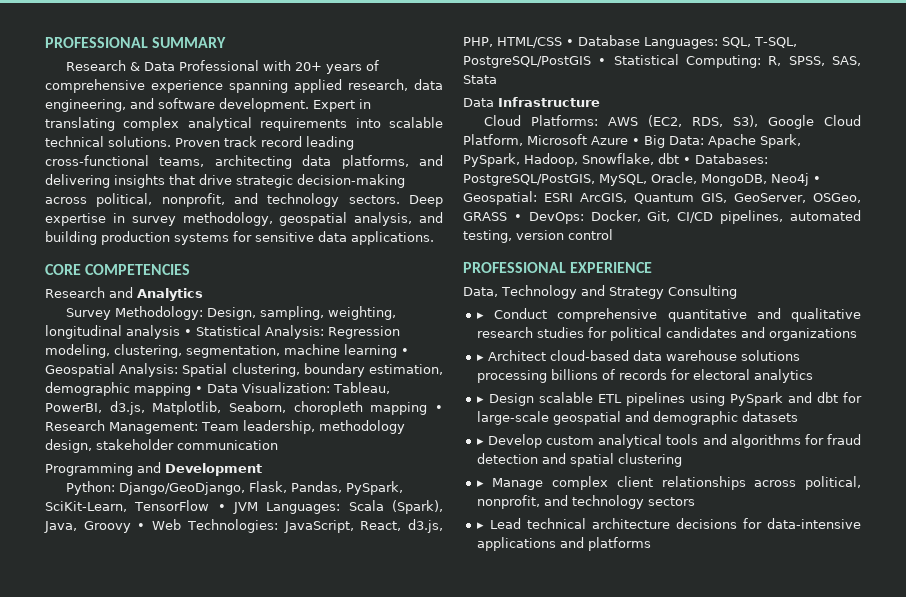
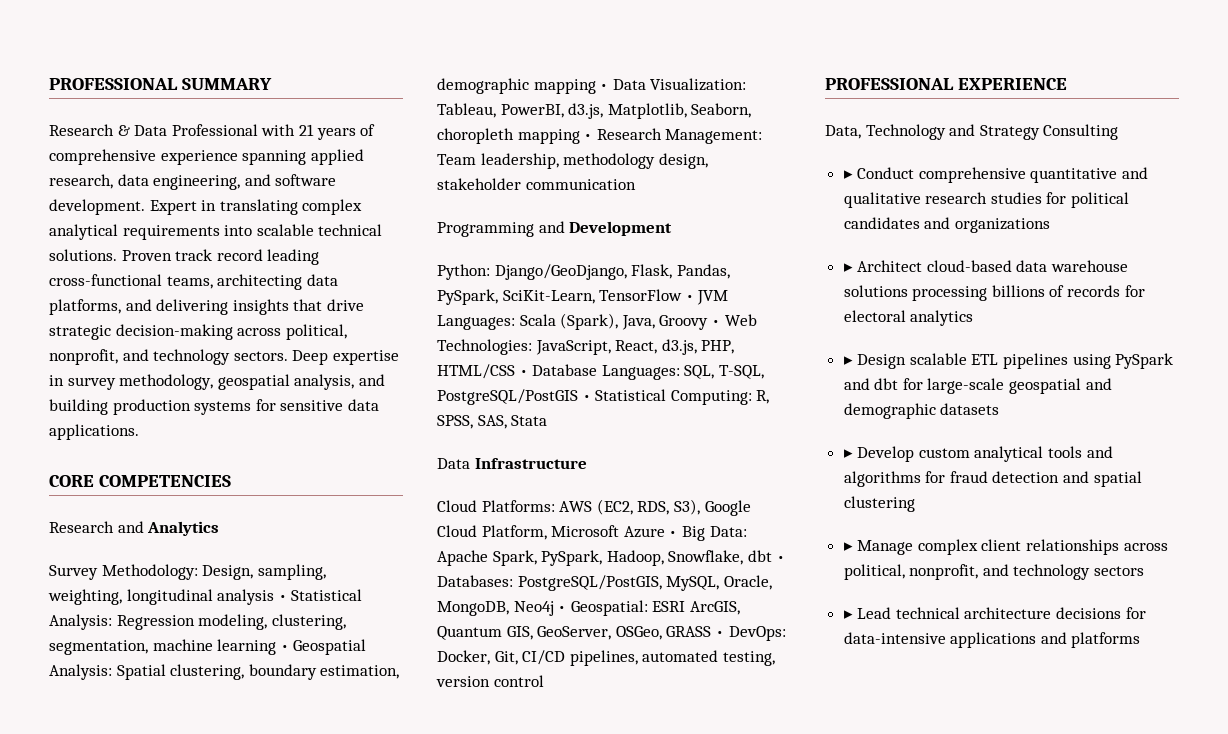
- Research & Data Professional with 20+ years of comprehensive experience spanning applied research, data engineering, and software development.
+ Research & Data Professional with 21 years of comprehensive experience spanning applied research, data engineering, and software development.

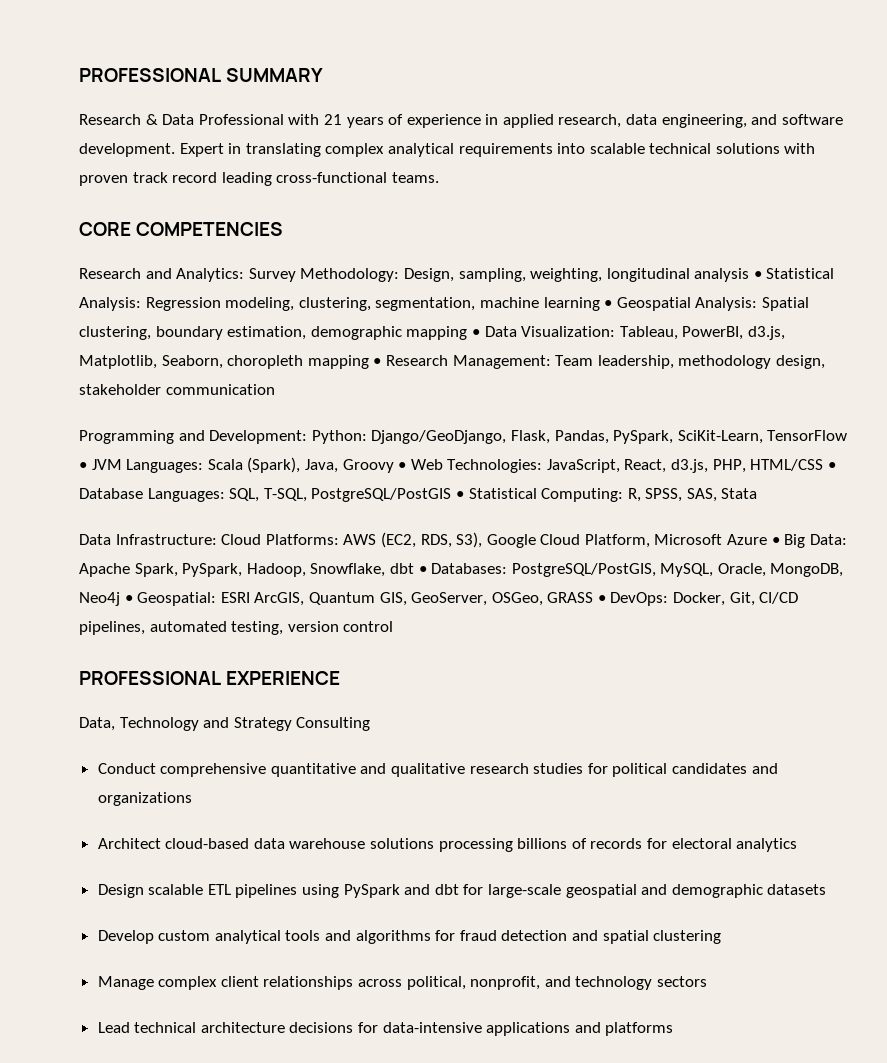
- Research & Data Professional with 21 years of comprehensive experience spanning applied research, data engineering, and software development.
+ Research & Data Professional with 21 years of experience in applied research, data engineering, and software development.
- Expert in translating complex analytical requirements into scalable technical solutions. Proven track record leading cross-functional teams, architecting data platforms, and delivering insights that drive strategic decision-making across political, nonprofit, and technology sectors. Deep expertise in survey methodology, geospatial analysis, and building production systems for sensitive data applications.
+ Expert in translating complex analytical requirements into scalable technical solutions with proven track record leading cross-functional teams.
- Research and Analytics
- Survey Methodology: Design, sampling, weighting, longitudinal analysis • Statistical Analysis: Regression modeling, clustering, segmentation, machine learning • Geospatial Analysis: Spatial clustering, boundary estimation, demographic mapping • Data Visualization: Tableau, PowerBI, d3.js, Matplotlib, Seaborn, choropleth mapping • Research Management: Team leadership, methodology design, stakeholder communication
+ Research and Analytics: Survey Methodology: Design, sampling, weighting, longitudinal analysis • Statistical Analysis: Regression modeling, clustering, segmentation, machine learning • Geospatial Analysis: Spatial clustering, boundary estimation, demographic mapping • Data Visualization: Tableau, PowerBI, d3.js, Matplotlib, Seaborn, choropleth mapping • Research Management: Team leadership, methodology design, stakeholder communication
- Programming and Development
- Python: Django/GeoDjango, Flask, Pandas, PySpark, SciKit-Learn, TensorFlow • JVM Languages: Scala (Spark), Java, Groovy • Web Technologies: JavaScript, React, d3.js, PHP, HTML/CSS • Database Languages: SQL, T-SQL, PostgreSQL/PostGIS • Statistical Computing: R, SPSS, SAS, Stata
+ Programming and Development: Python: Django/GeoDjango, Flask, Pandas, PySpark, SciKit-Learn, TensorFlow • JVM Languages: Scala (Spark), Java, Groovy • Web Technologies: JavaScript, React, d3.js, PHP, HTML/CSS • Database Languages: SQL, T-SQL, PostgreSQL/PostGIS • Statistical Computing: R, SPSS, SAS, Stata
- Data Infrastructure
- Cloud Platforms: AWS (EC2, RDS, S3), Google Cloud Platform, Microsoft Azure • Big Data: Apache Spark, PySpark, Hadoop, Snowflake, dbt • Databases: PostgreSQL/PostGIS, MySQL, Oracle, MongoDB, Neo4j • Geospatial: ESRI ArcGIS, Quantum GIS, GeoServer, OSGeo, GRASS • DevOps: Docker, Git, CI/CD pipelines, automated testing, version control
+ Data Infrastructure: Cloud Platforms: AWS (EC2, RDS, S3), Google Cloud Platform, Microsoft Azure • Big Data: Apache Spark, PySpark, Hadoop, Snowflake, dbt • Databases: PostgreSQL/PostGIS, MySQL, Oracle, MongoDB, Neo4j • Geospatial: ESRI ArcGIS, Quantum GIS, GeoServer, OSGeo, GRASS • DevOps: Docker, Git, CI/CD pipelines, automated testing, version control
- ▸ Conduct comprehensive quantitative and qualitative research studies for political candidates and organizations
+ Conduct comprehensive quantitative and qualitative research studies for political candidates and organizations
- ▸ Architect cloud-based data warehouse solutions processing billions of records for electoral analytics
+ Architect cloud-based data warehouse solutions processing billions of records for electoral analytics
- ▸ Design scalable ETL pipelines using PySpark and dbt for large-scale geospatial and demographic datasets
+ Design scalable ETL pipelines using PySpark and dbt for large-scale geospatial and demographic datasets
- ▸ Develop custom analytical tools and algorithms for fraud detection and spatial clustering
+ Develop custom analytical tools and algorithms for fraud detection and spatial clustering
- ▸ Manage complex client relationships across political, nonprofit, and technology sectors
+ Manage complex client relationships across political, nonprofit, and technology sectors
- ▸ Lead technical architecture decisions for data-intensive applications and platforms
+ Lead technical architecture decisions for data-intensive applications and platforms

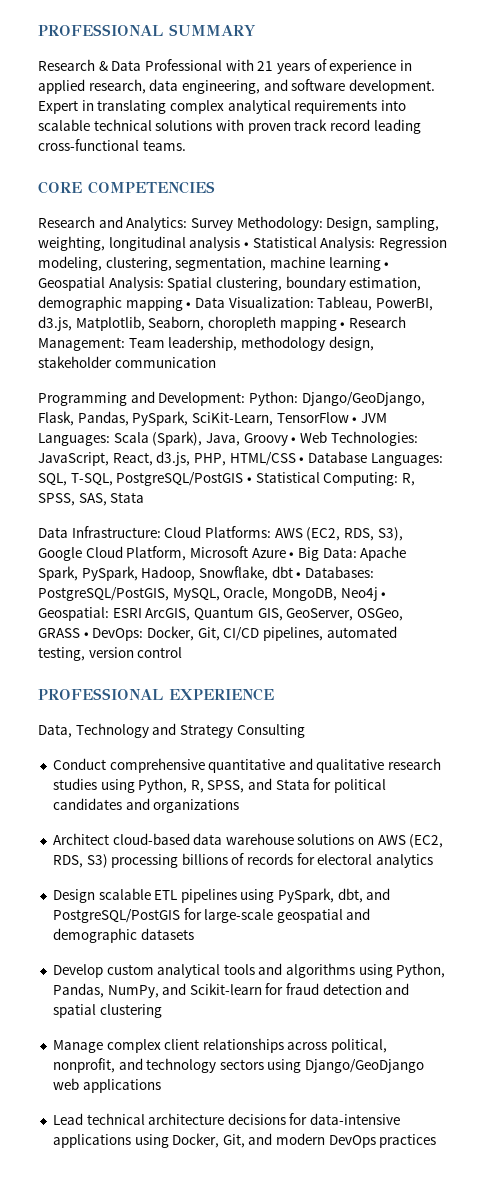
- Conduct comprehensive quantitative and qualitative research studies for political candidates and organizations
+ Conduct comprehensive quantitative and qualitative research studies using Python, R, SPSS, and Stata for political candidates and organizations
- Architect cloud-based data warehouse solutions processing billions of records for electoral analytics
+ Architect cloud-based data warehouse solutions on AWS (EC2, RDS, S3) processing billions of records for electoral analytics
- Design scalable ETL pipelines using PySpark and dbt for large-scale geospatial and demographic datasets
+ Design scalable ETL pipelines using PySpark, dbt, and PostgreSQL/PostGIS for large-scale geospatial and demographic datasets
- Develop custom analytical tools and algorithms for fraud detection and spatial clustering
+ Develop custom analytical tools and algorithms using Python, Pandas, NumPy, and Scikit-learn for fraud detection and spatial clustering
- Manage complex client relationships across political, nonprofit, and technology sectors
+ Manage complex client relationships across political, nonprofit, and technology sectors using Django/GeoDjango web applications
- Lead technical architecture decisions for data-intensive applications and platforms
+ Lead technical architecture decisions for data-intensive applications using Docker, Git, and modern DevOps practices

